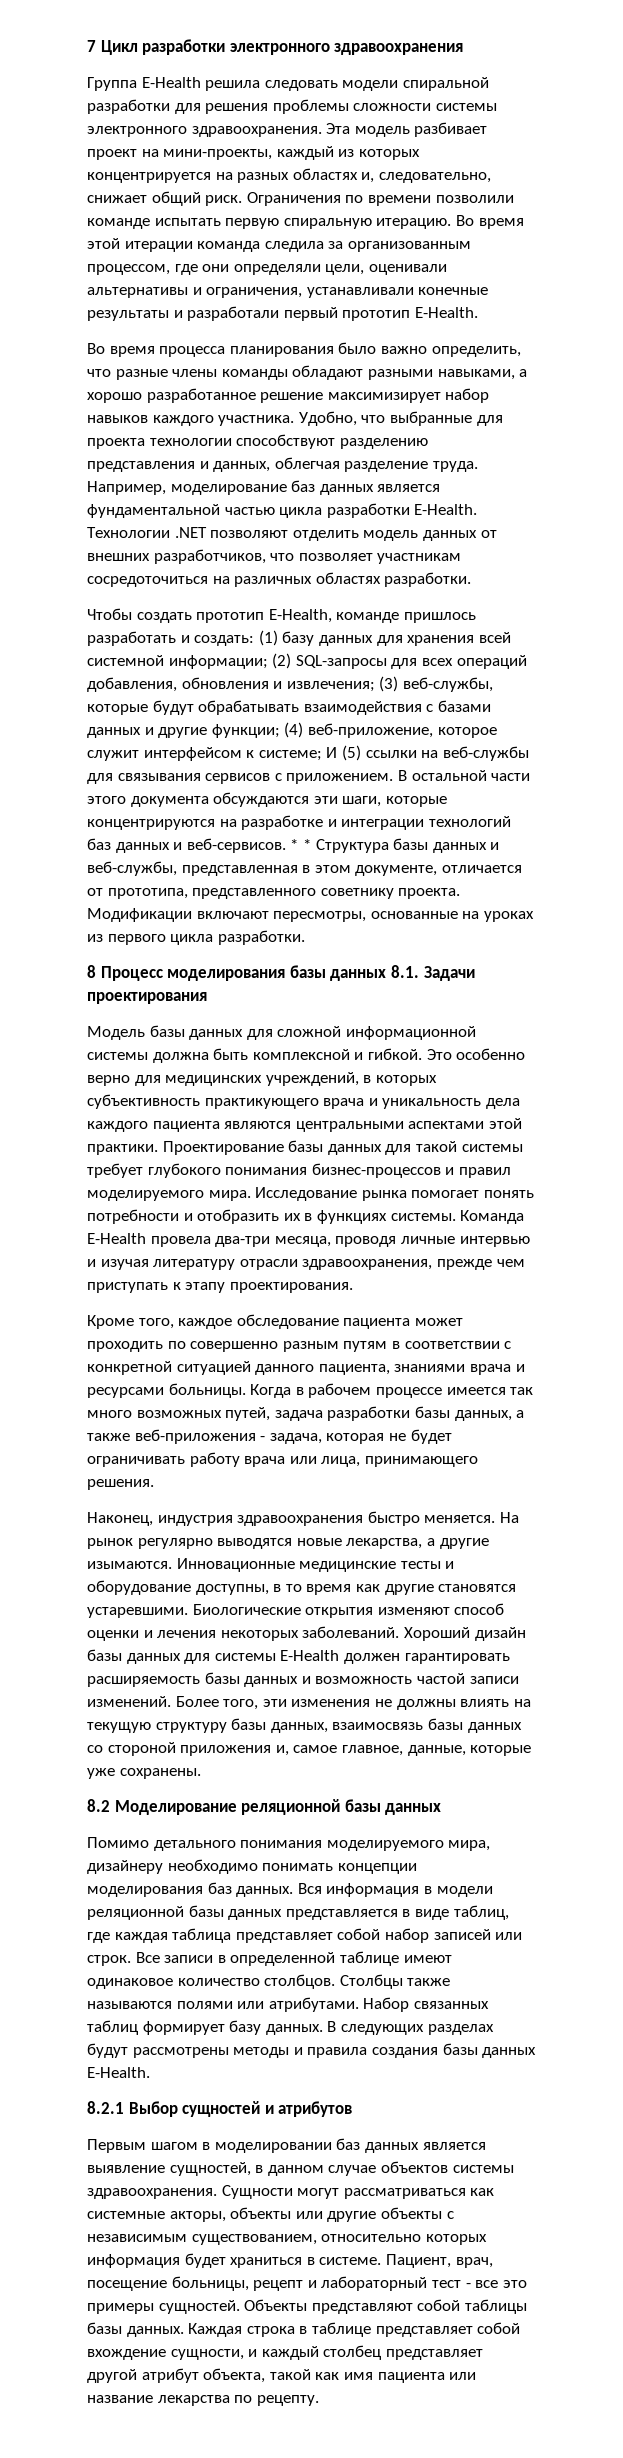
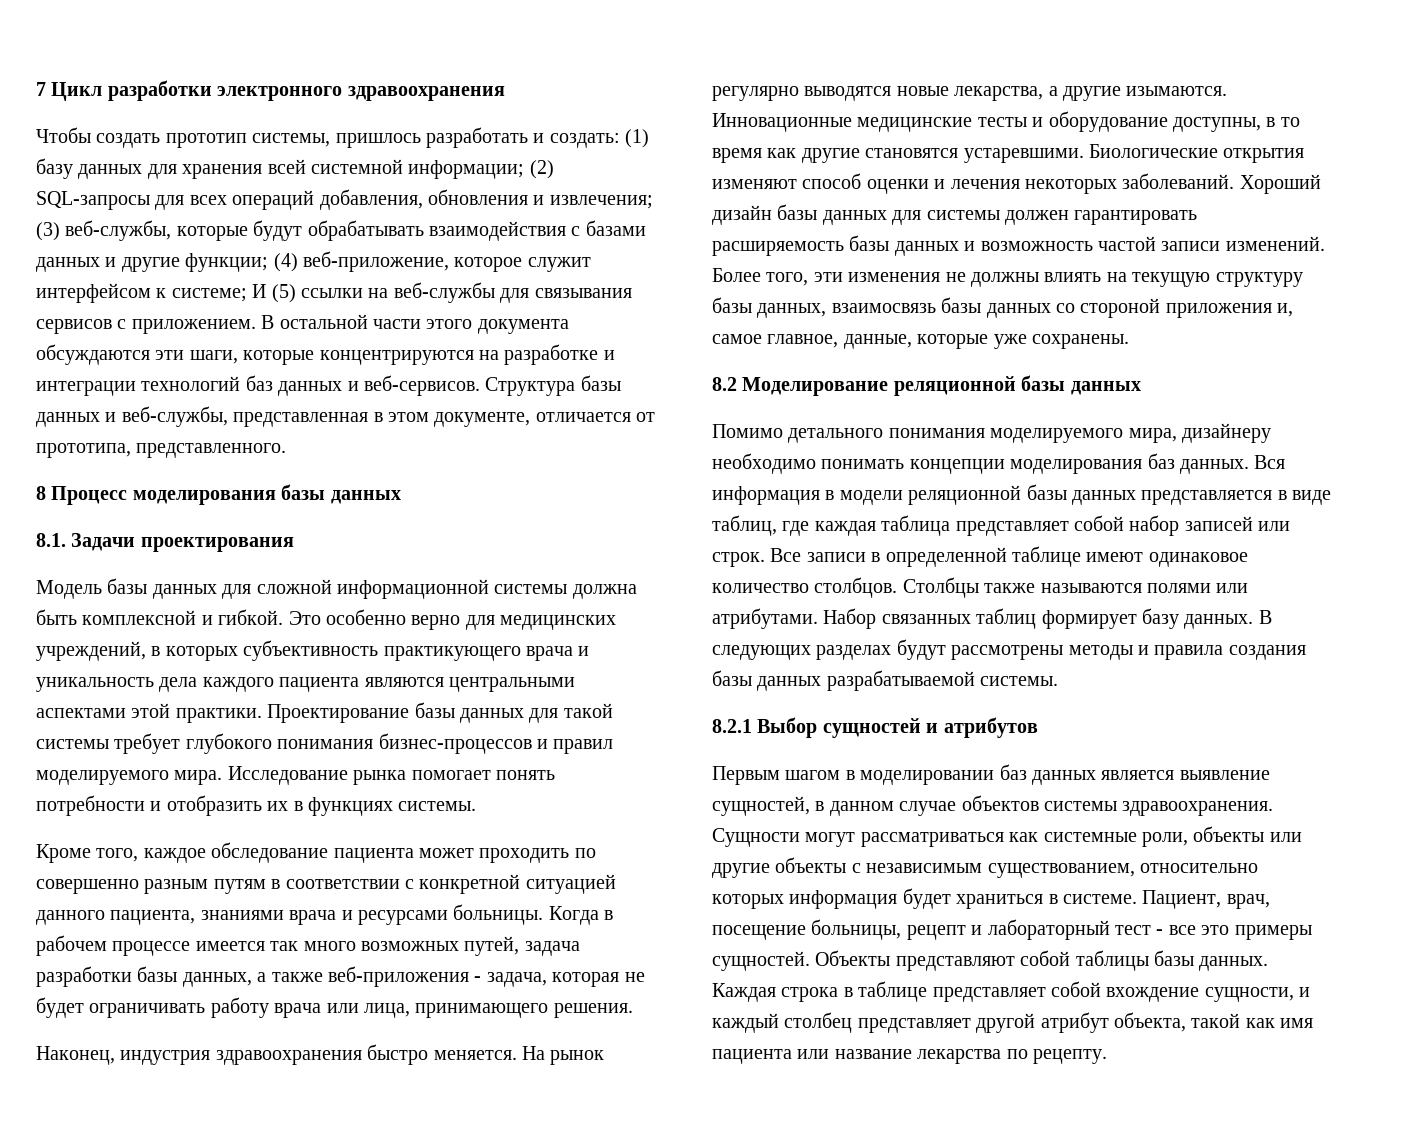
- Группа E-Health решила следовать модели спиральной разработки для решения проблемы сложности системы электронного здравоохранения. Эта модель разбивает проект на мини-проекты, каждый из которых концентрируется на разных областях и, следовательно, снижает общий риск. Ограничения по времени позволили команде испытать первую спиральную итерацию. Во время этой итерации команда следила за организованным процессом, где они определяли цели, оценивали альтернативы и ограничения, устанавливали конечные результаты и разработали первый прототип E-Health.
- Во время процесса планирования было важно определить, что разные члены команды обладают разными навыками, а хорошо разработанное решение максимизирует набор навыков каждого участника. Удобно, что выбранные для проекта технологии способствуют разделению представления и данных, облегчая разделение труда. Например, моделирование баз данных является фундаментальной частью цикла разработки E-Health. Технологии .NET позволяют отделить модель данных от внешних разработчиков, что позволяет участникам сосредоточиться на различных областях разработки.
- Чтобы создать прототип E-Health, команде пришлось разработать и создать: (1) базу данных для хранения всей системной информации; (2) SQL-запросы для всех операций добавления, обновления и извлечения; (3) веб-службы, которые будут обрабатывать взаимодействия с базами данных и другие функции; (4) веб-приложение, которое служит интерфейсом к системе; И (5) ссылки на веб-службы для связывания сервисов с приложением.
+ Чтобы создать прототип системы, пришлось разработать и создать: (1) базу данных для хранения всей системной информации; (2) SQL-запросы для всех операций добавления, обновления и извлечения; (3) веб-службы, которые будут обрабатывать взаимодействия с базами данных и другие функции; (4) веб-приложение, которое служит интерфейсом к системе; И (5) ссылки на веб-службы для связывания сервисов с приложением.
- * * Структура базы данных и веб-службы, представленная в этом документе, отличается от прототипа, представленного советнику проекта. Модификации включают пересмотры, основанные на уроках из первого цикла разработки.
+ Структура базы данных и веб-службы, представленная в этом документе, отличается от прототипа, представленного.
- 8 Процесс моделирования базы данных 8.1. Задачи проектирования
+ 8 Процесс моделирования базы данных
+ 8.1. Задачи проектирования
- Команда E-Health провела два-три месяца, проводя личные интервью и изучая литературу отрасли здравоохранения, прежде чем приступать к этапу проектирования.
- Хороший дизайн базы данных для системы E-Health должен гарантировать расширяемость базы данных и возможность частой записи изменений.
+ Хороший дизайн базы данных для системы должен гарантировать расширяемость базы данных и возможность частой записи изменений.
- В следующих разделах будут рассмотрены методы и правила создания базы данных E-Health.
+ В следующих разделах будут рассмотрены методы и правила создания базы данных разрабатываемой системы.
- Сущности могут рассматриваться как системные акторы, объекты или другие объекты с независимым существованием, относительно которых информация будет храниться в системе.
+ Сущности могут рассматриваться как системные роли, объекты или другие объекты с независимым существованием, относительно которых информация будет храниться в системе.

